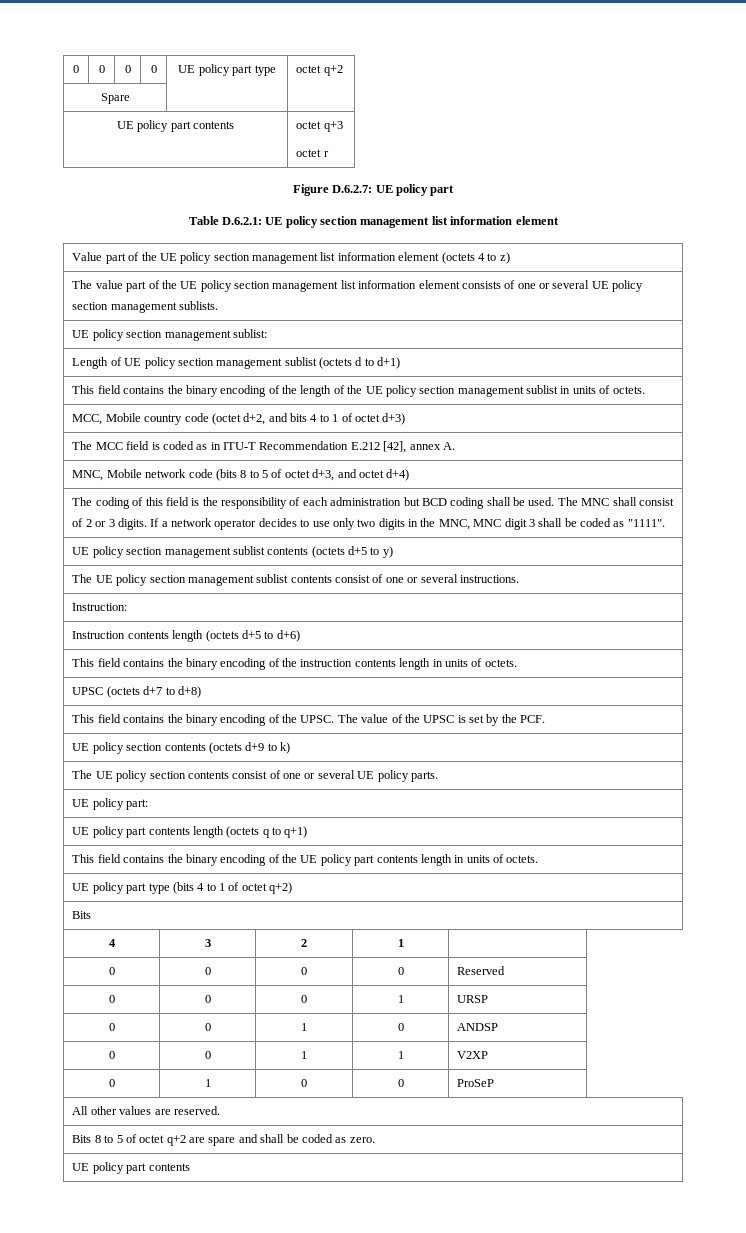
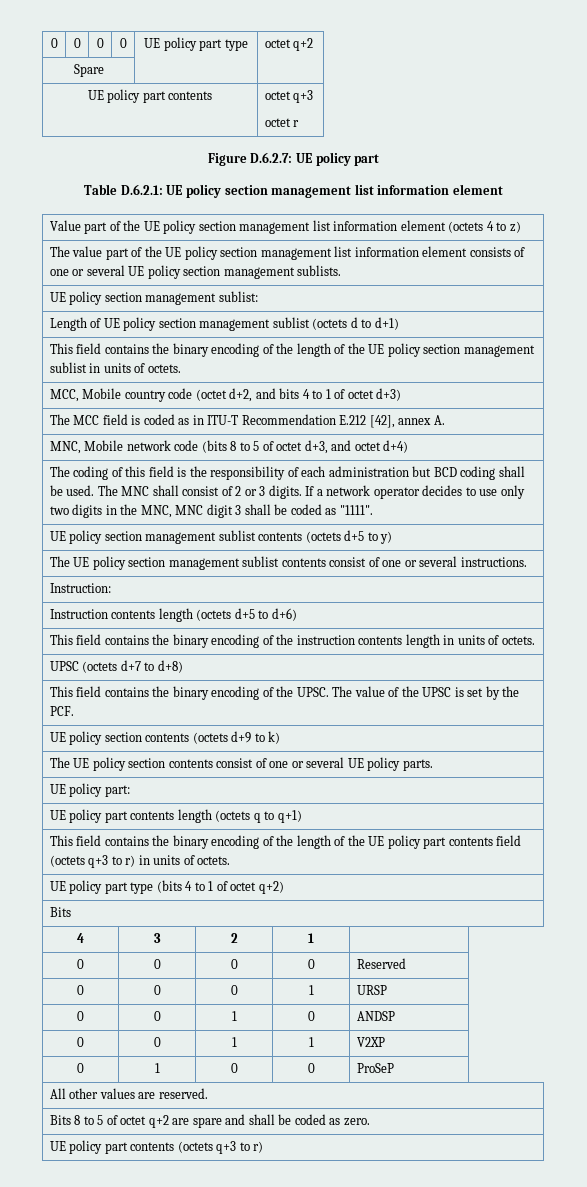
- This field contains the binary encoding of the UE policy part contents length in units of octets.
+ This field contains the binary encoding of the length of the UE policy part contents field (octets q+3 to r) in units of octets.
  Bits 8 to 5 of octet q+2 are spare and shall be coded as zero.
- UE policy part contents
+ UE policy part contents (octets q+3 to r)

